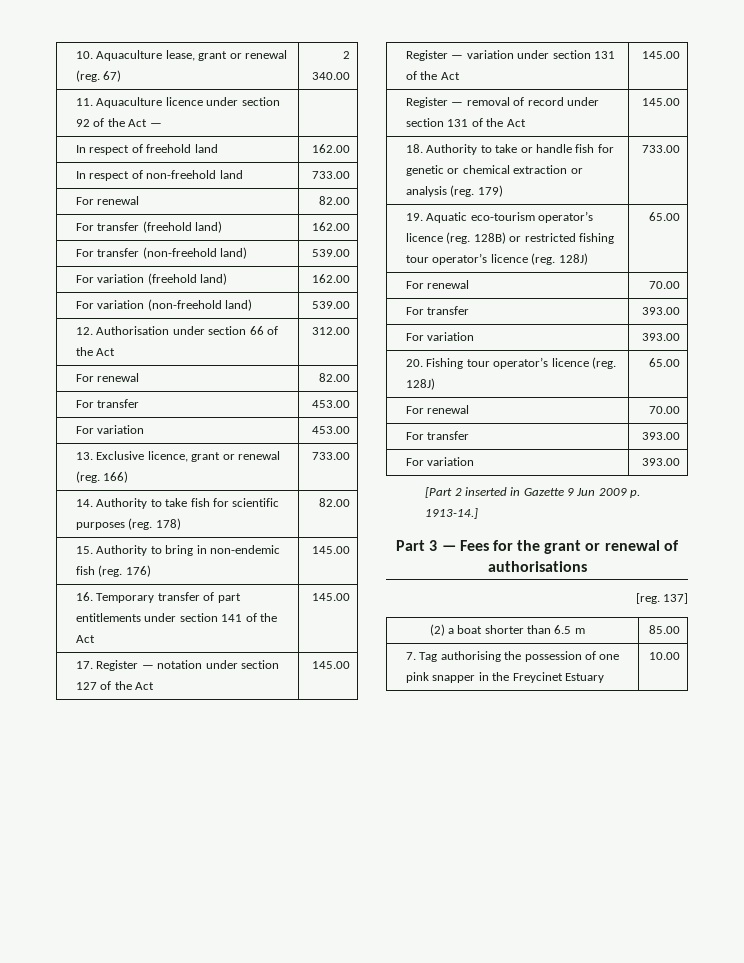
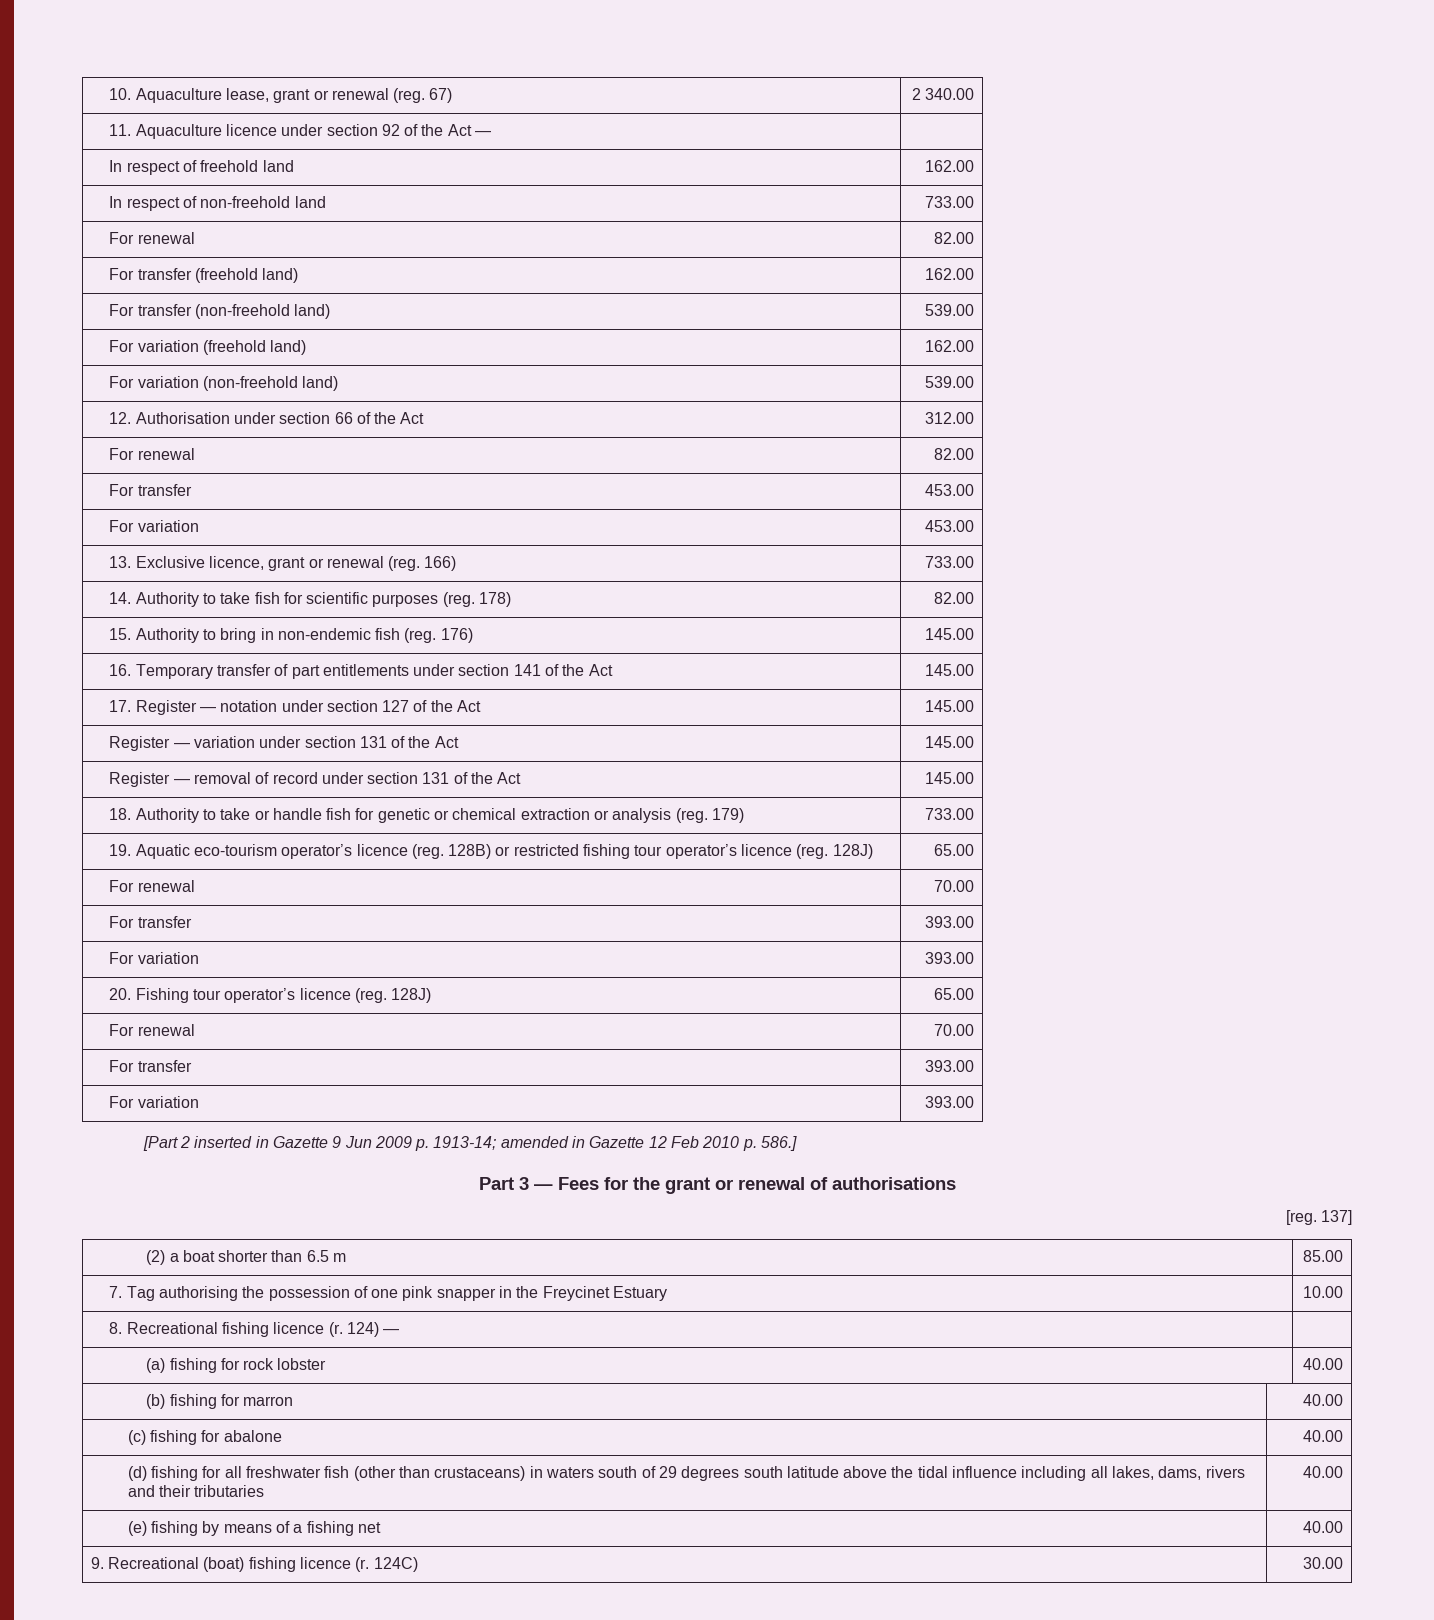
- [Part 2 inserted in Gazette 9 Jun 2009 p. 1913-14.]
+ [Part 2 inserted in Gazette 9 Jun 2009 p. 1913-14; amended in Gazette 12 Feb 2010 p. 586.]
+ 8. Recreational fishing licence (r. 124) — |
+ (a) fishing for rock lobster | 40.00
+ (b) fishing for marron | 40.00
+ (c) fishing for abalone | 40.00
+ (d) fishing for all freshwater fish (other than crustaceans) in waters south of 29 degrees south latitude above the tidal influence including all lakes, dams, rivers and their tributaries | 40.00
+ (e) fishing by means of a fishing net | 40.00
+ 9. Recreational (boat) fishing licence (r. 124C) | 30.00

